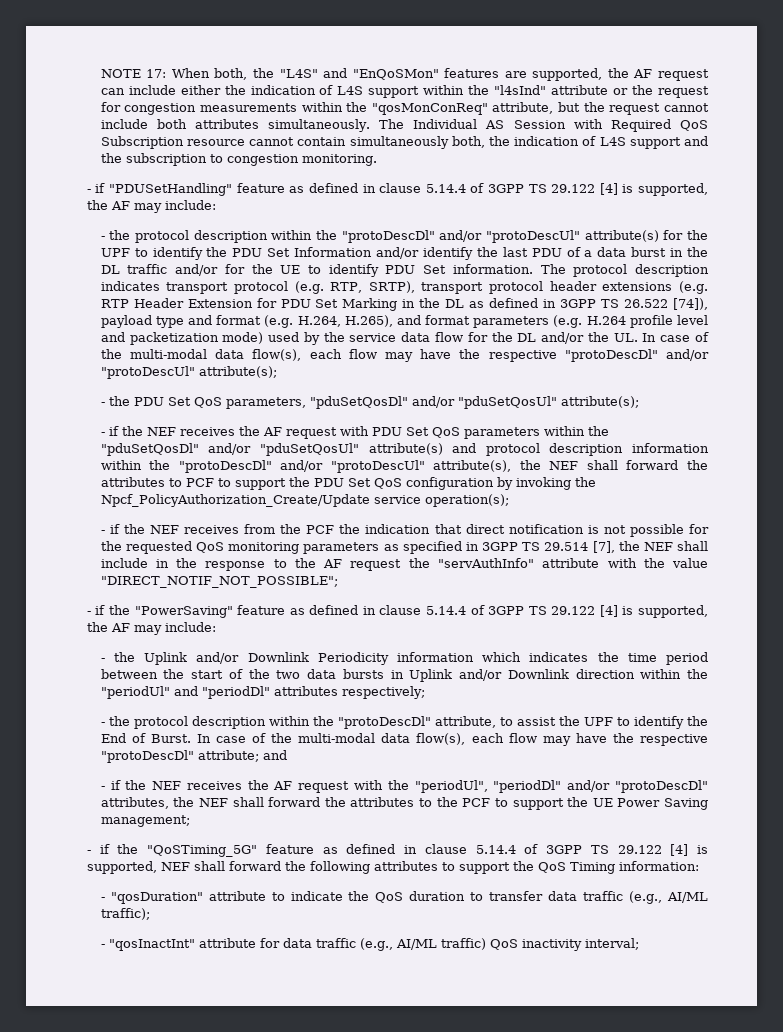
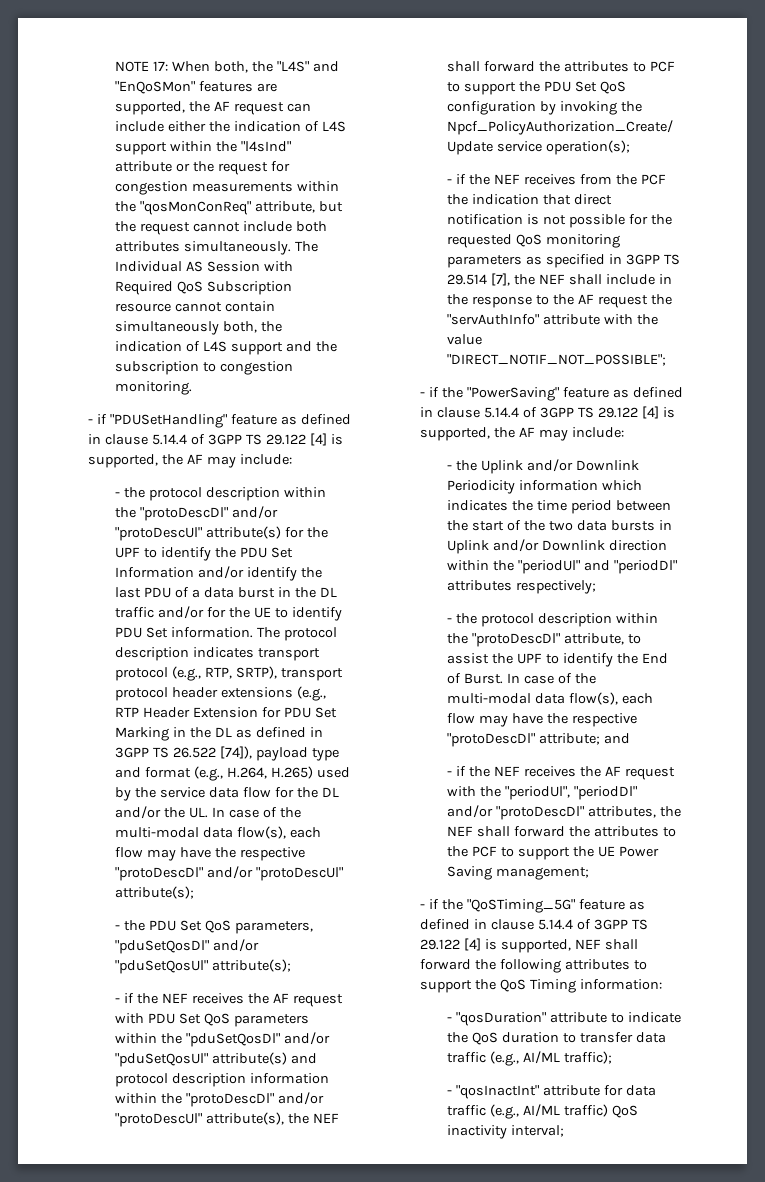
- The protocol description indicates transport protocol (e.g. RTP, SRTP), transport protocol header extensions (e.g. RTP Header Extension for PDU Set Marking in the DL as defined in 3GPP TS 26.522 [74]), payload type and format (e.g. H.264, H.265), and format parameters (e.g. H.264 profile level and packetization mode) used by the service data flow for the DL and/or the UL. In case of the multi-modal data flow(s), each flow may have the respective "protoDescDl" and/or "protoDescUl" attribute(s);
+ The protocol description indicates transport protocol (e.g., RTP, SRTP), transport protocol header extensions (e.g., RTP Header Extension for PDU Set Marking in the DL as defined in 3GPP TS 26.522 [74]), payload type and format (e.g., H.264, H.265) used by the service data flow for the DL and/or the UL. In case of the multi-modal data flow(s), each flow may have the respective "protoDescDl" and/or "protoDescUl" attribute(s);

